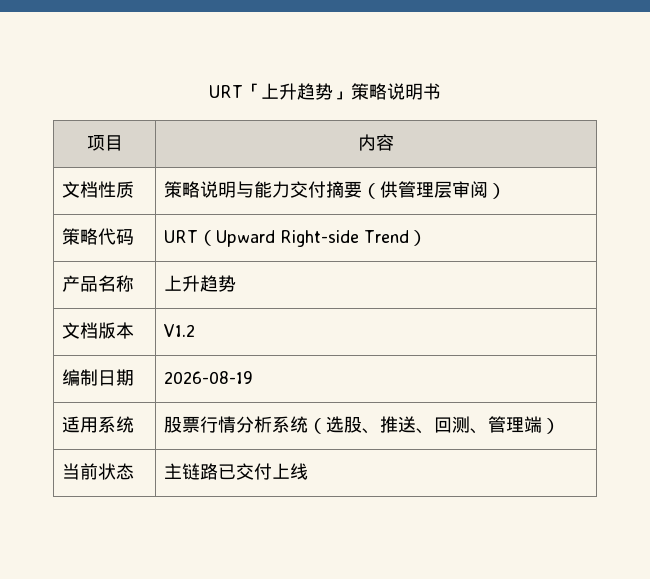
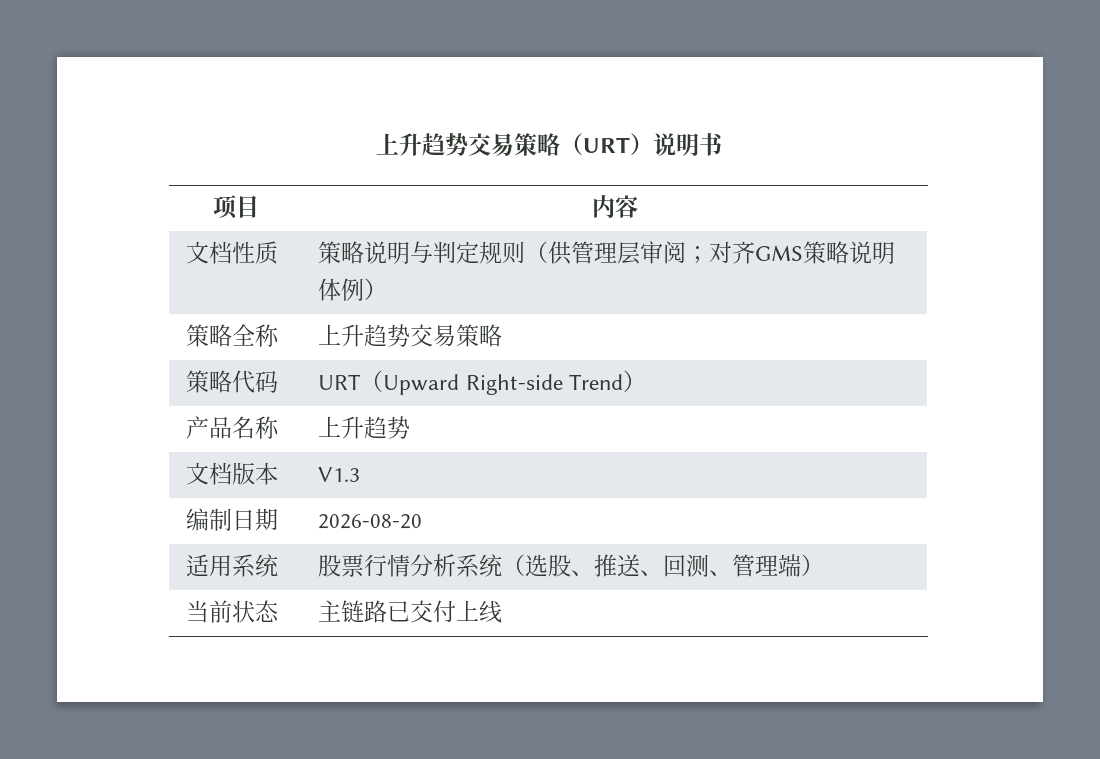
- URT「上升趋势」策略说明书
+ 上升趋势交易策略（URT）说明书
- 文档性质 | 策略说明与能力交付摘要（供管理层审阅）
+ 文档性质 | 策略说明与判定规则（供管理层审阅；对齐GMS策略说明体例）
+ 策略全称 | 上升趋势交易策略
- 文档版本 | V1.2
+ 文档版本 | V1.3
- 编制日期 | 2026-08-19
+ 编制日期 | 2026-08-20

